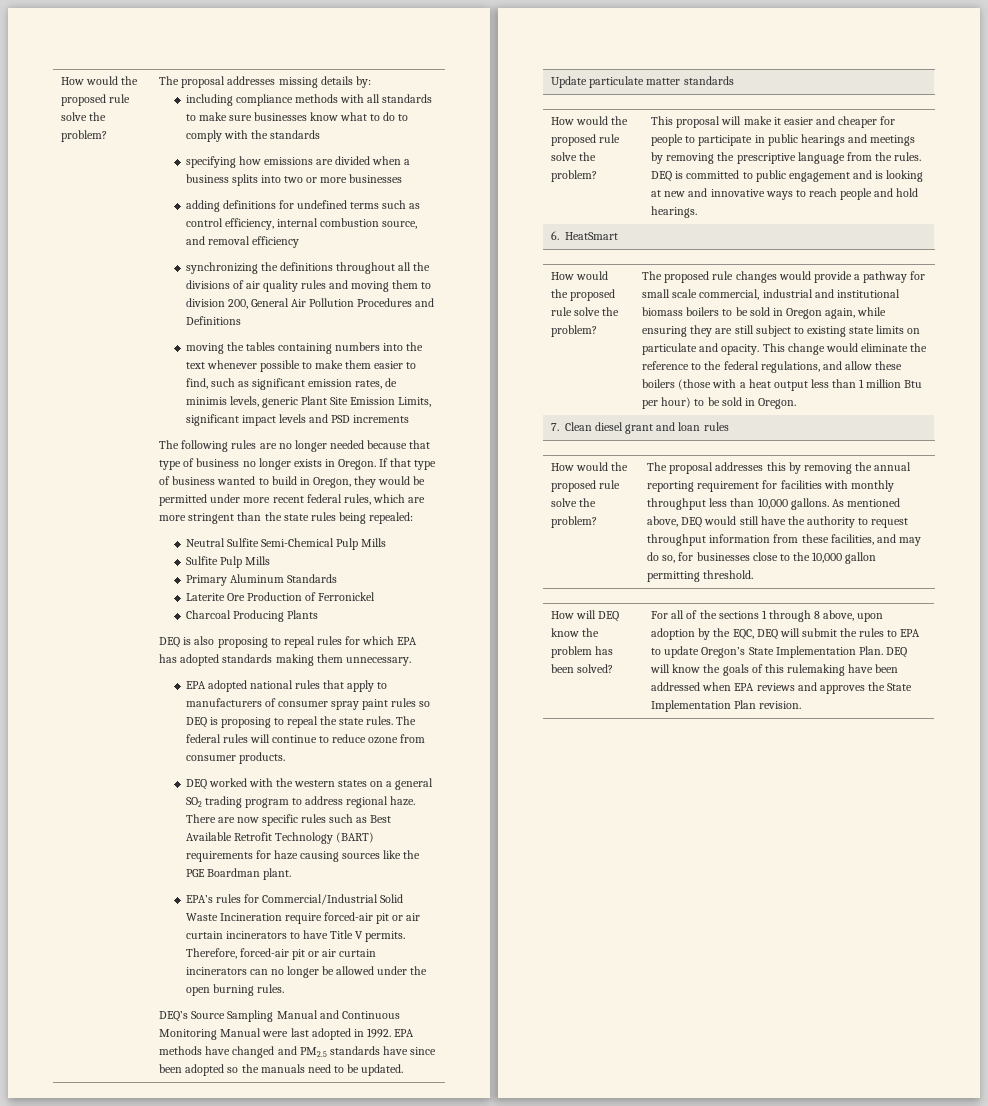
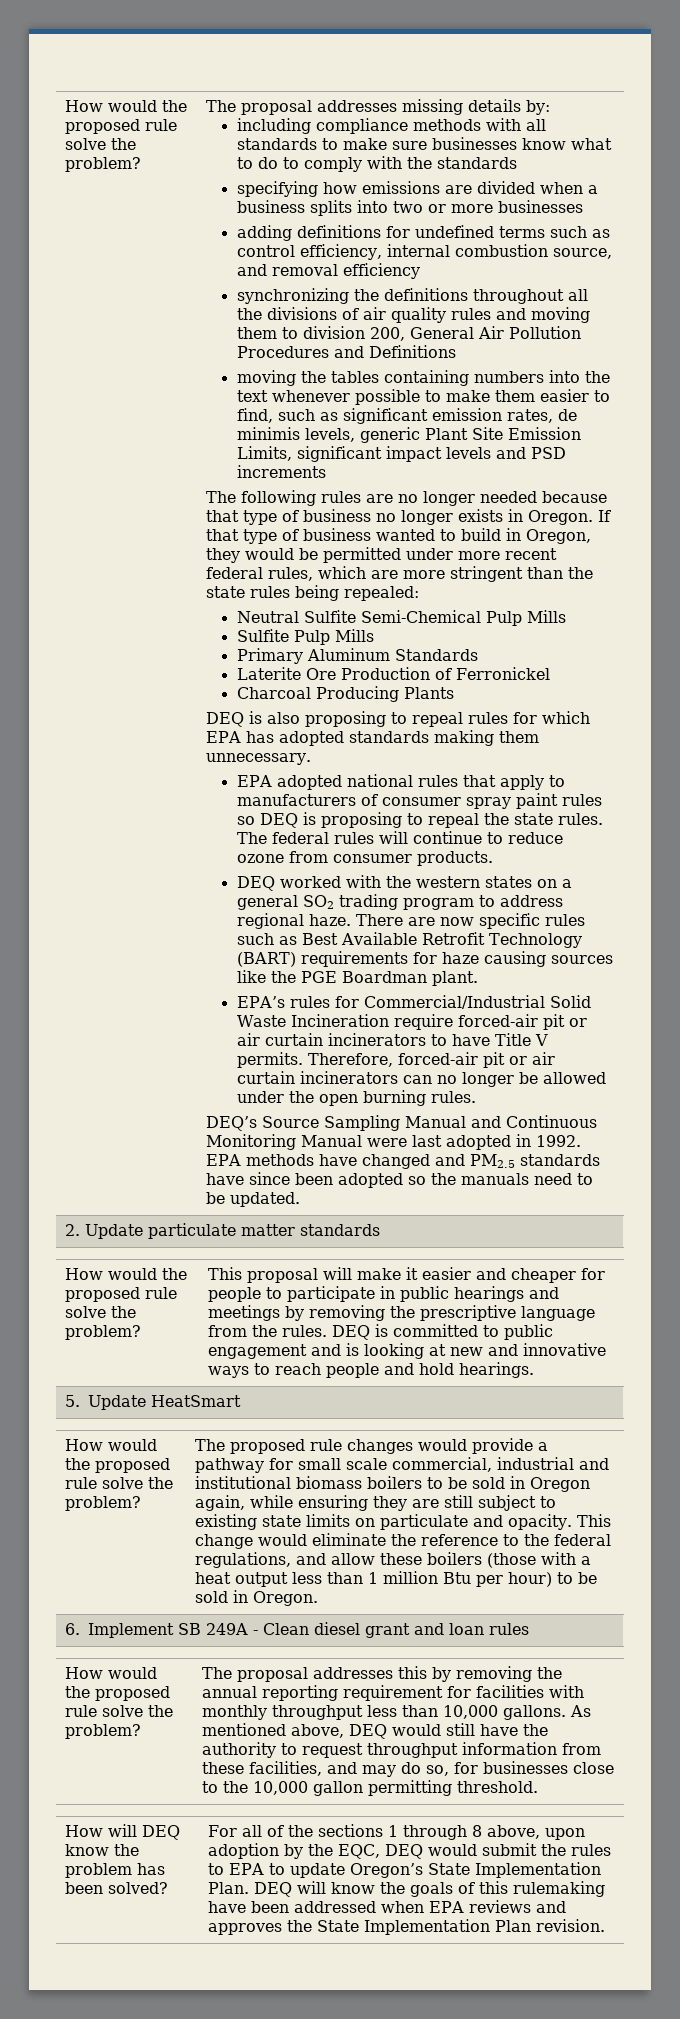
- Update particulate matter standards
+ 2. Update particulate matter standards
- 6. HeatSmart
+ 5. Update HeatSmart
- 7. Clean diesel grant and loan rules
+ 6. Implement SB 249A - Clean diesel grant and loan rules
- For all of the sections 1 through 8 above, upon adoption by the EQC, DEQ will submit the rules to EPA to update Oregon’s State Implementation Plan.
+ For all of the sections 1 through 8 above, upon adoption by the EQC, DEQ would submit the rules to EPA to update Oregon’s State Implementation Plan.

